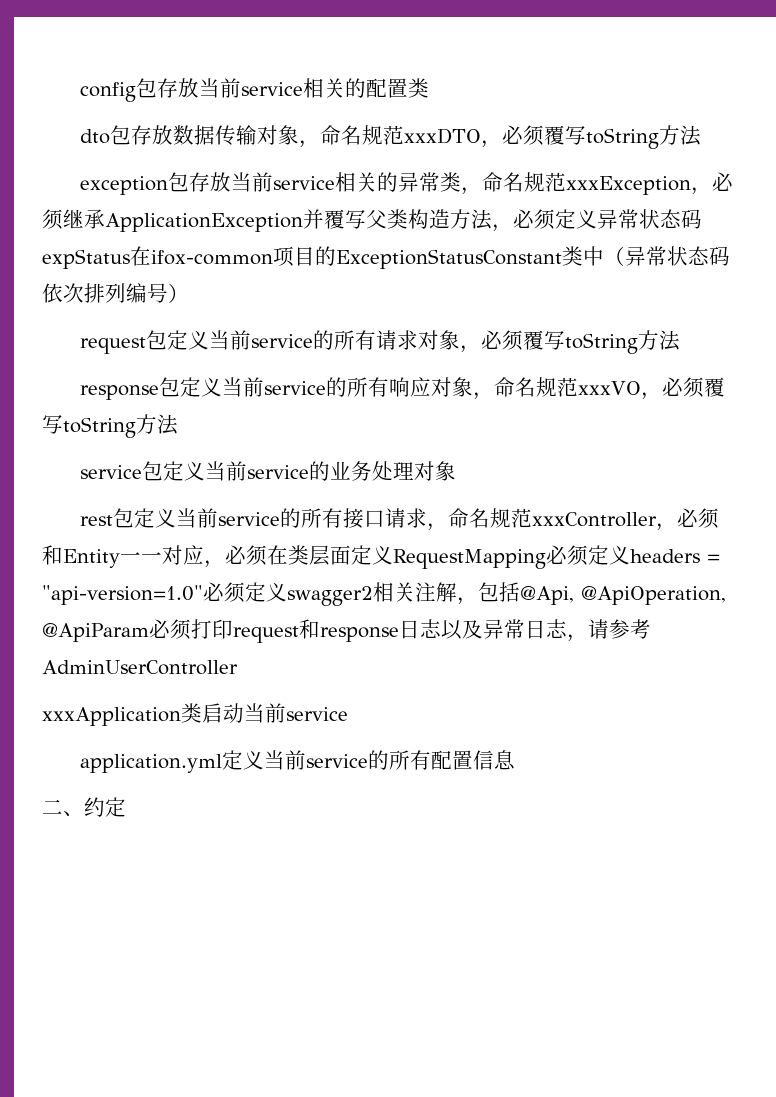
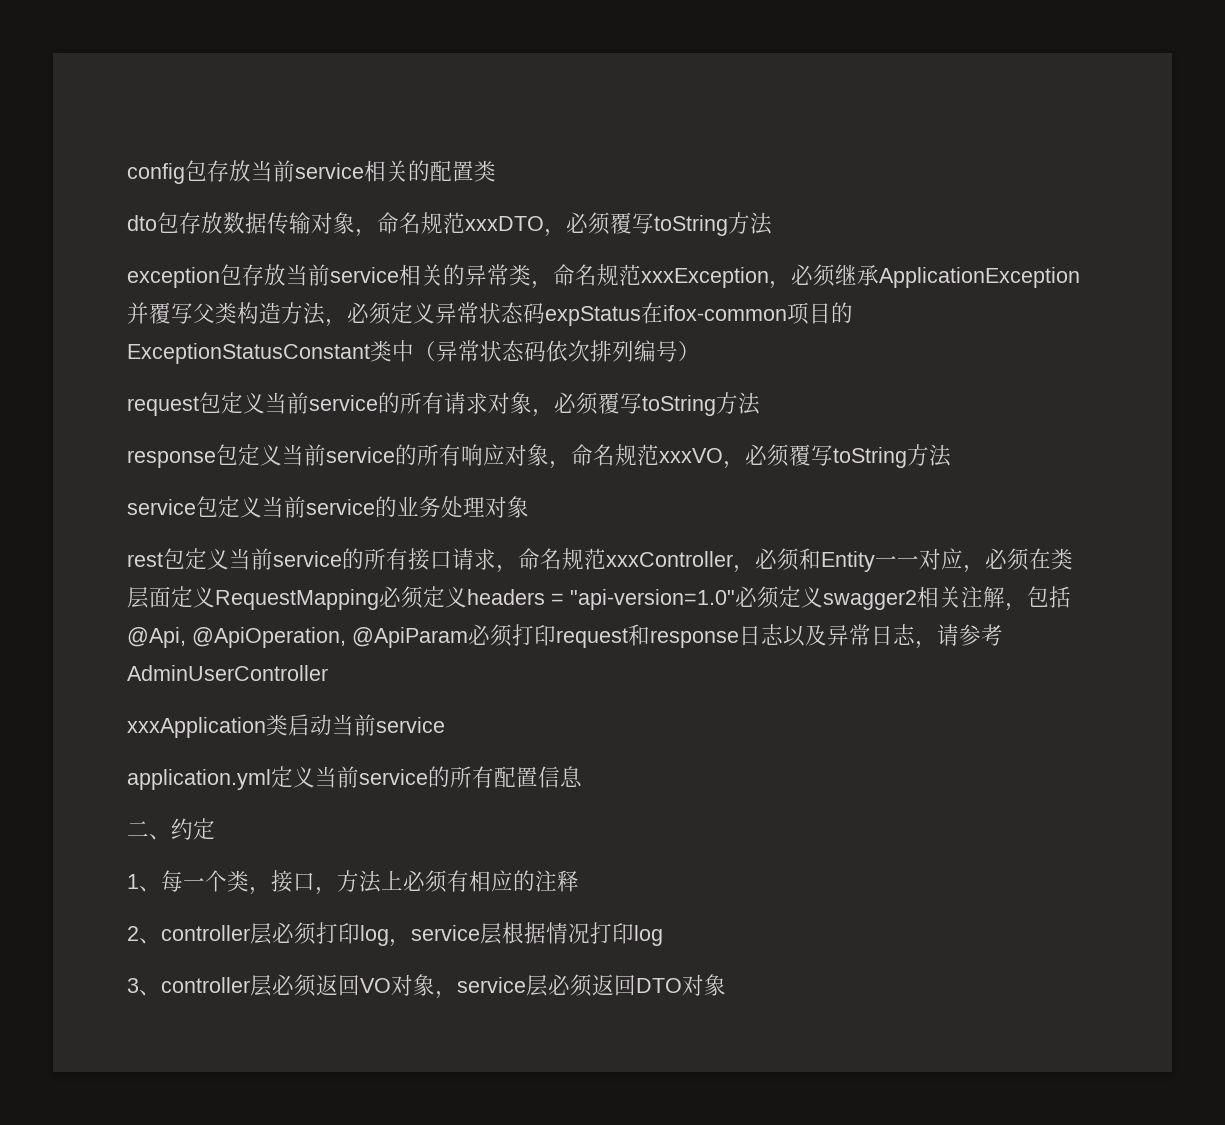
+ 1、每一个类，接口，方法上必须有相应的注释
+ 2、controller层必须打印log，service层根据情况打印log
+ 3、controller层必须返回VO对象，service层必须返回DTO对象

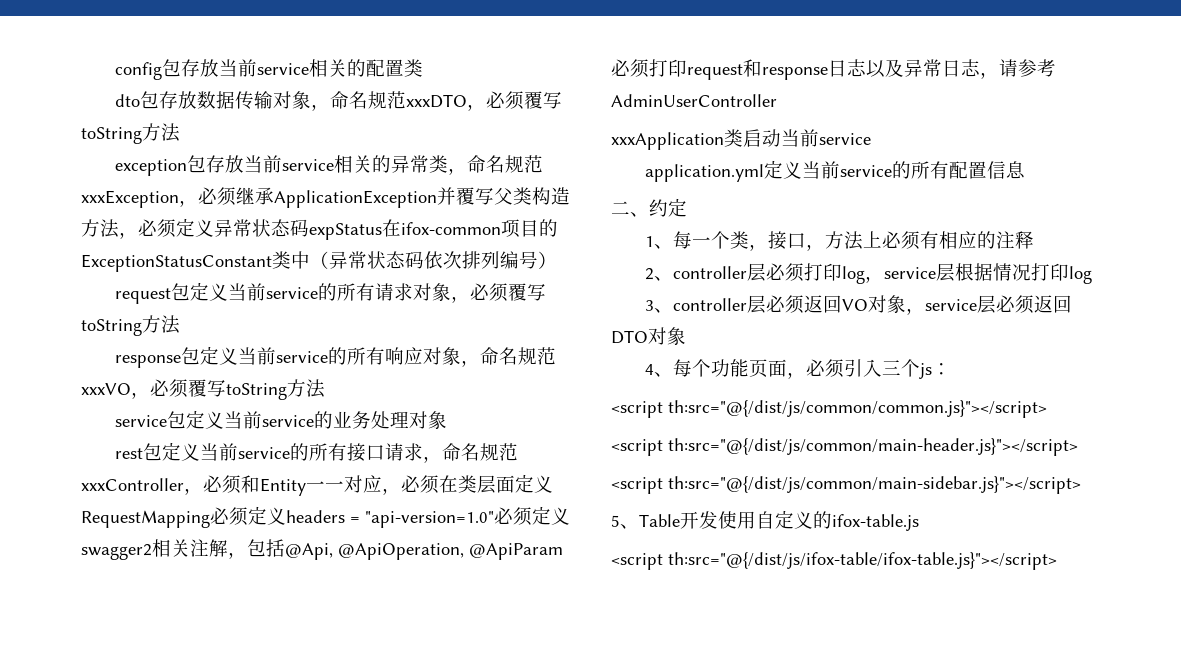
+ 4、每个功能页面，必须引入三个js：
+ <script th:src="@{/dist/js/common/common.js}"></script>
+ <script th:src="@{/dist/js/common/main-header.js}"></script>
+ <script th:src="@{/dist/js/common/main-sidebar.js}"></script>
+ 5、Table开发使用自定义的ifox-table.js
+ <script th:src="@{/dist/js/ifox-table/ifox-table.js}"></script>

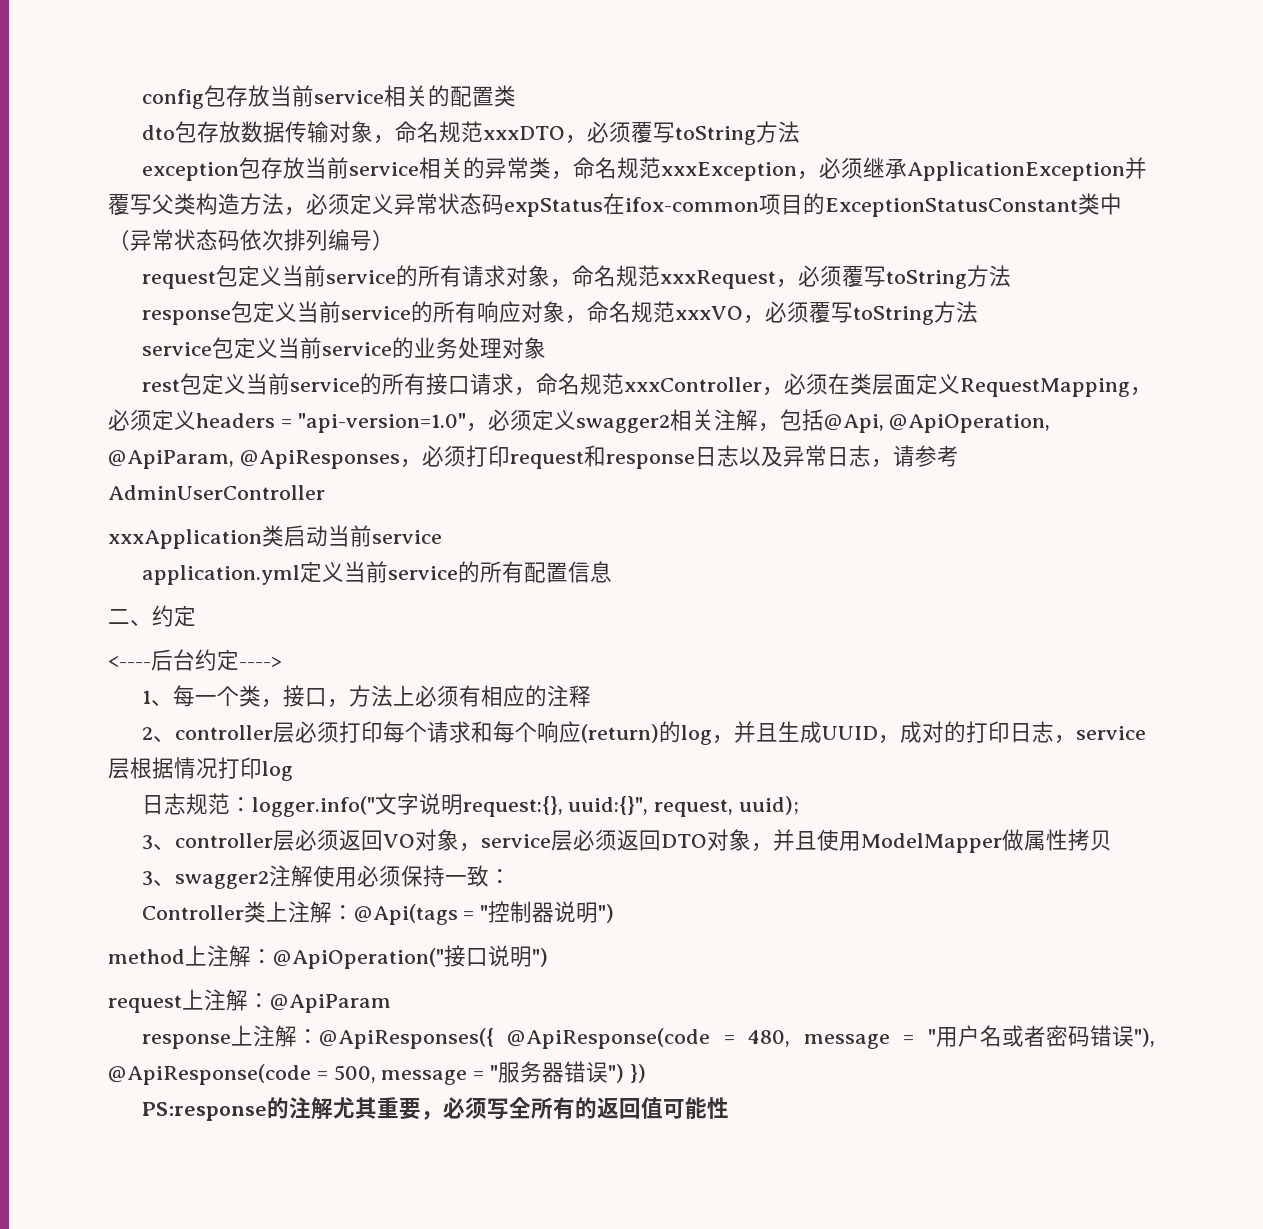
- request包定义当前service的所有请求对象，必须覆写toString方法
+ request包定义当前service的所有请求对象，命名规范xxxRequest，必须覆写toString方法
- rest包定义当前service的所有接口请求，命名规范xxxController，必须和Entity一一对应，必须在类层面定义RequestMapping必须定义headers = "api-version=1.0"必须定义swagger2相关注解，包括@Api, @ApiOperation, @ApiParam必须打印request和response日志以及异常日志，请参考AdminUserController
+ rest包定义当前service的所有接口请求，命名规范xxxController，必须在类层面定义RequestMapping，必须定义headers = "api-version=1.0"，必须定义swagger2相关注解，包括@Api, @ApiOperation, @ApiParam, @ApiResponses，必须打印request和response日志以及异常日志，请参考AdminUserController
+ <----后台约定---->
- 2、controller层必须打印log，service层根据情况打印log
+ 2、controller层必须打印每个请求和每个响应(return)的log，并且生成UUID，成对的打印日志，service层根据情况打印log
+ 日志规范：logger.info("文字说明request:{}, uuid:{}", request, uuid);
- 3、controller层必须返回VO对象，service层必须返回DTO对象
- 4、每个功能页面，必须引入三个js：
- <script th:src="@{/dist/js/common/common.js}"></script>
- <script th:src="@{/dist/js/common/main-header.js}"></script>
- <script th:src="@{/dist/js/common/main-sidebar.js}"></script>
- 5、Table开发使用自定义的ifox-table.js
- <script th:src="@{/dist/js/ifox-table/ifox-table.js}"></script>
+ 3、controller层必须返回VO对象，service层必须返回DTO对象，并且使用ModelMapper做属性拷贝
+ 3、swagger2注解使用必须保持一致：
+ Controller类上注解：@Api(tags = "控制器说明")
+ method上注解：@ApiOperation("接口说明")
+ request上注解：@ApiParam
+ response上注解：@ApiResponses({ @ApiResponse(code = 480, message = "用户名或者密码错误"), @ApiResponse(code = 500, message = "服务器错误") })
+ PS:response的注解尤其重要，必须写全所有的返回值可能性

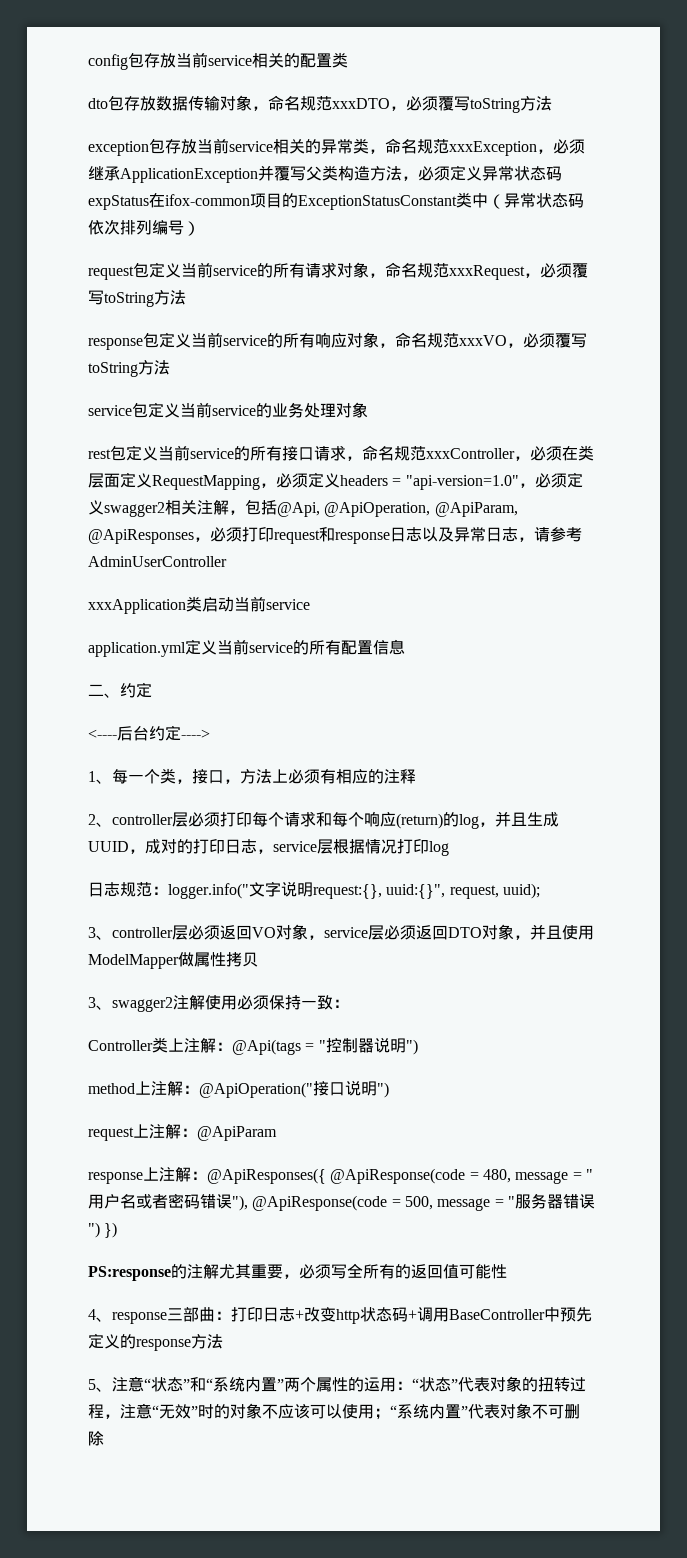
+ 4、response三部曲：打印日志+改变http状态码+调用BaseController中预先定义的response方法
+ 5、注意“状态”和“系统内置”两个属性的运用：“状态”代表对象的扭转过程，注意“无效”时的对象不应该可以使用；“系统内置”代表对象不可删除

